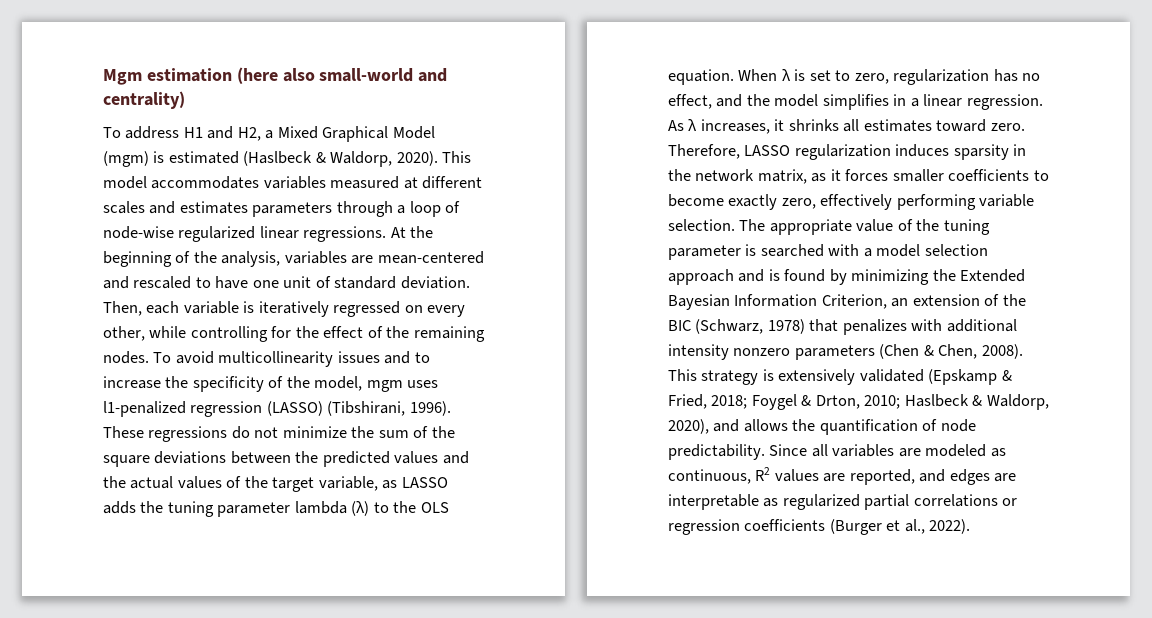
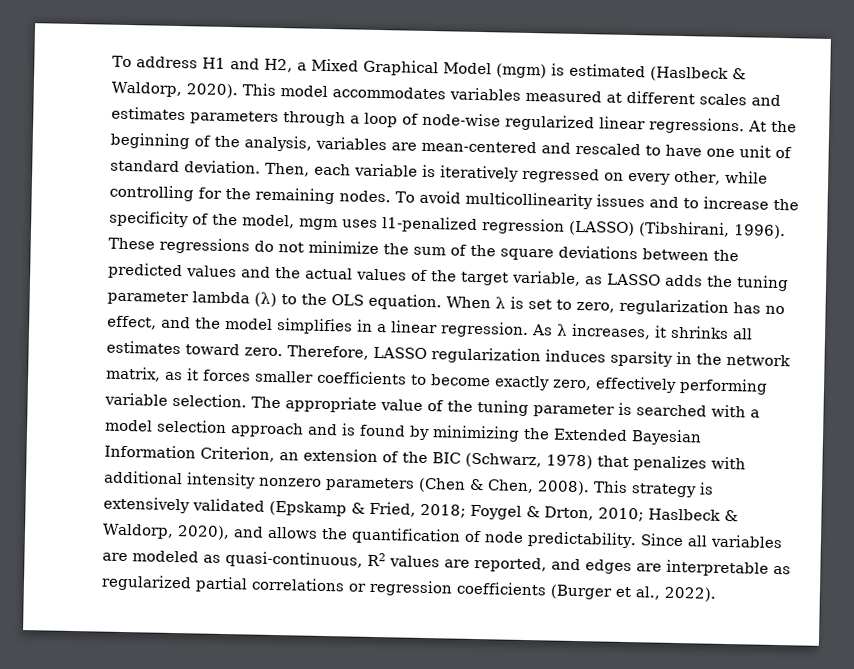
- Mgm estimation (here also small-world and centrality)
- Then, each variable is iteratively regressed on every other, while controlling for the effect of the remaining nodes.
+ Then, each variable is iteratively regressed on every other, while controlling for the remaining nodes.
- Since all variables are modeled as continuous, R2 values are reported, and edges are interpretable as regularized partial correlations or regression coefficients (Burger et al., 2022).
+ Since all variables are modeled as quasi-continuous, R2 values are reported, and edges are interpretable as regularized partial correlations or regression coefficients (Burger et al., 2022).

